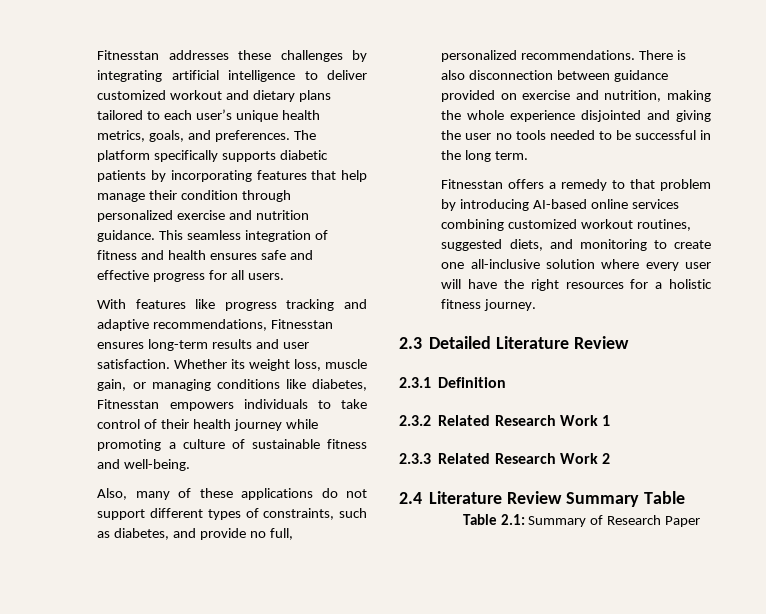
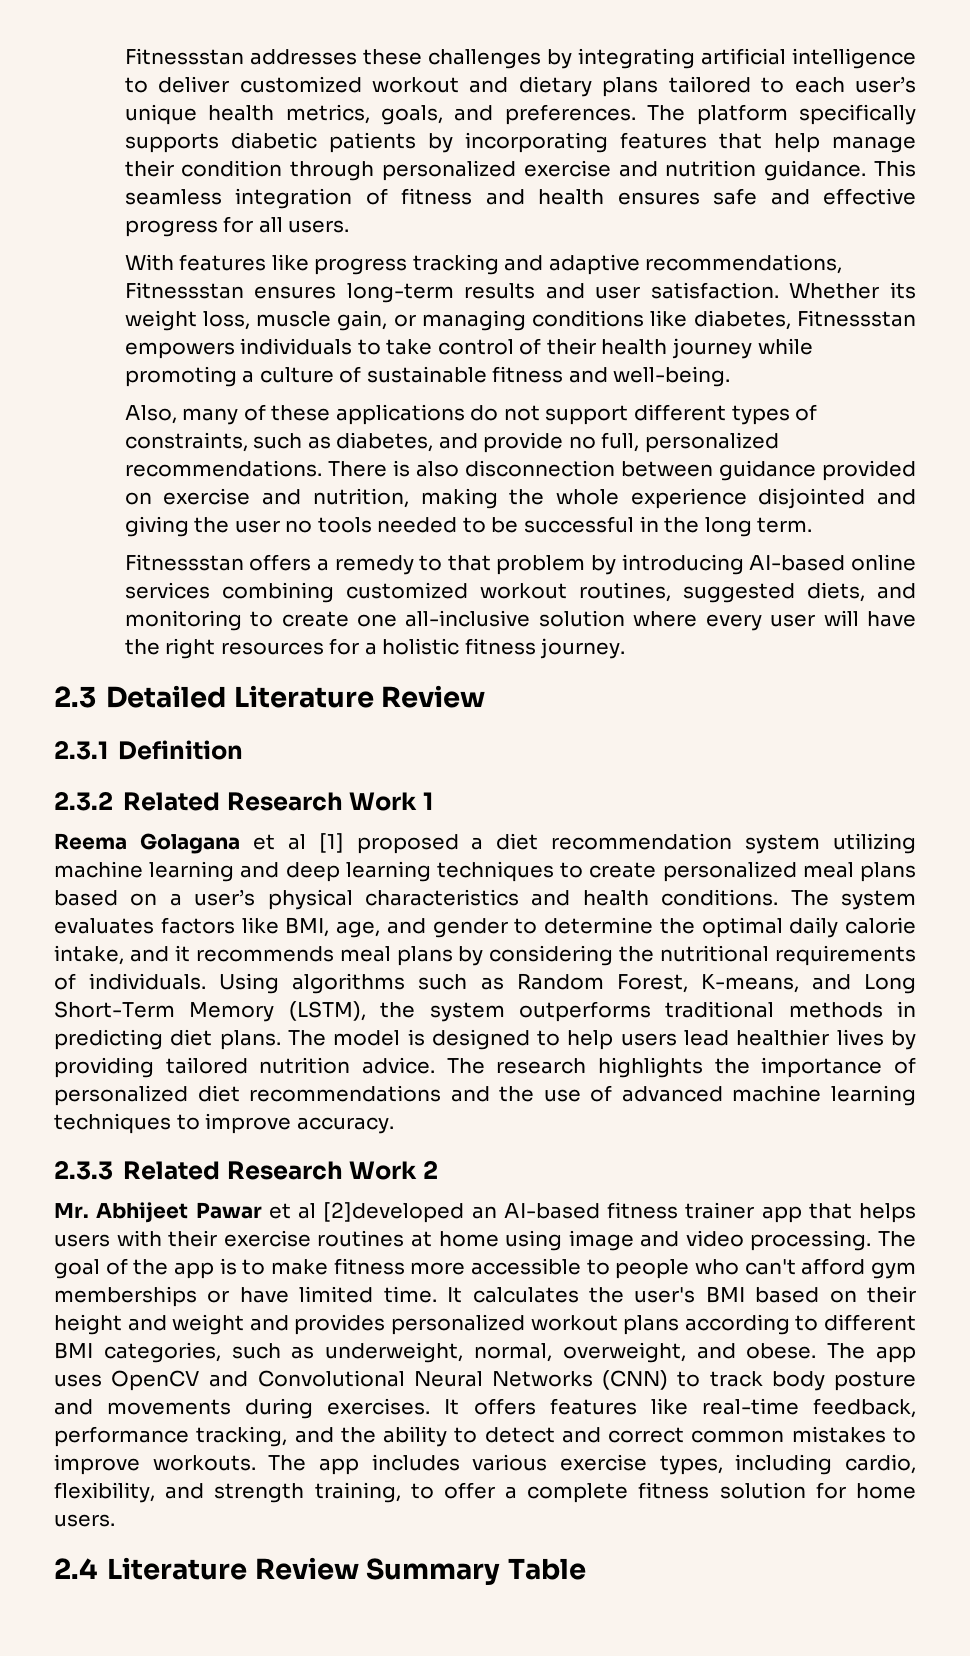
- Fitnesstan addresses these challenges by integrating artificial intelligence to deliver customized workout and dietary plans tailored to each user’s unique health metrics, goals, and preferences.
+ Fitnessstan addresses these challenges by integrating artificial intelligence to deliver customized workout and dietary plans tailored to each user’s unique health metrics, goals, and preferences.
- With features like progress tracking and adaptive recommendations, Fitnesstan ensures long-term results and user satisfaction.
+ With features like progress tracking and adaptive recommendations, Fitnessstan ensures long-term results and user satisfaction.
- Whether its weight loss, muscle gain, or managing conditions like diabetes, Fitnesstan empowers individuals to take control of their health journey while promoting a culture of sustainable fitness and well-being.
+ Whether its weight loss, muscle gain, or managing conditions like diabetes, Fitnessstan empowers individuals to take control of their health journey while promoting a culture of sustainable fitness and well-being.
- Fitnesstan offers a remedy to that problem by introducing AI-based online services combining customized workout routines, suggested diets, and monitoring to create one all-inclusive solution where every user will have the right resources for a holistic fitness journey.
+ Fitnessstan offers a remedy to that problem by introducing AI-based online services combining customized workout routines, suggested diets, and monitoring to create one all-inclusive solution where every user will have the right resources for a holistic fitness journey.
+ Reema Golagana et al [1] proposed a diet recommendation system utilizing machine learning and deep learning techniques to create personalized meal plans based on a user’s physical characteristics and health conditions. The system evaluates factors like BMI, age, and gender to determine the optimal daily calorie intake, and it recommends meal plans by considering the nutritional requirements of individuals. Using algorithms such as Random Forest, K-means, and Long Short-Term Memory (LSTM), the system outperforms traditional methods in predicting diet plans. The model is designed to help users lead healthier lives by providing tailored nutrition advice. The research highlights the importance of personalized diet recommendations and the use of advanced machine learning techniques to improve accuracy.
+ Mr. Abhijeet Pawar et al [2]developed an AI-based fitness trainer app that helps users with their exercise routines at home using image and video processing. The goal of the app is to make fitness more accessible to people who can't afford gym memberships or have limited time. It calculates the user's BMI based on their height and weight and provides personalized workout plans according to different BMI categories, such as underweight, normal, overweight, and obese. The app uses OpenCV and Convolutional Neural Networks (CNN) to track body posture and movements during exercises. It offers features like real-time feedback, performance tracking, and the ability to detect and correct common mistakes to improve workouts. The app includes various exercise types, including cardio, flexibility, and strength training, to offer a complete fitness solution for home users.
- Table 2.1: Summary of Research Paper

